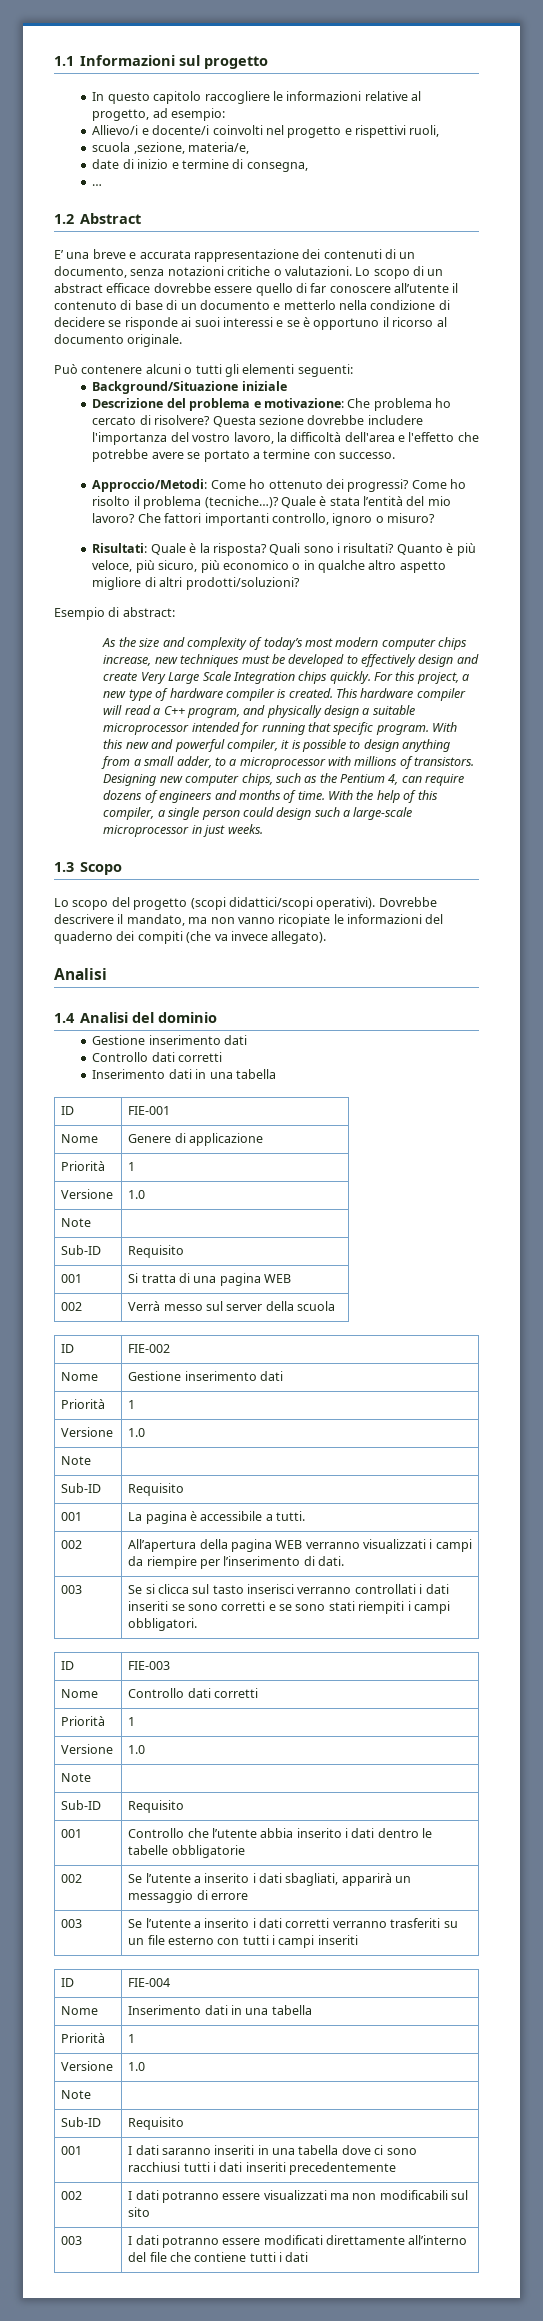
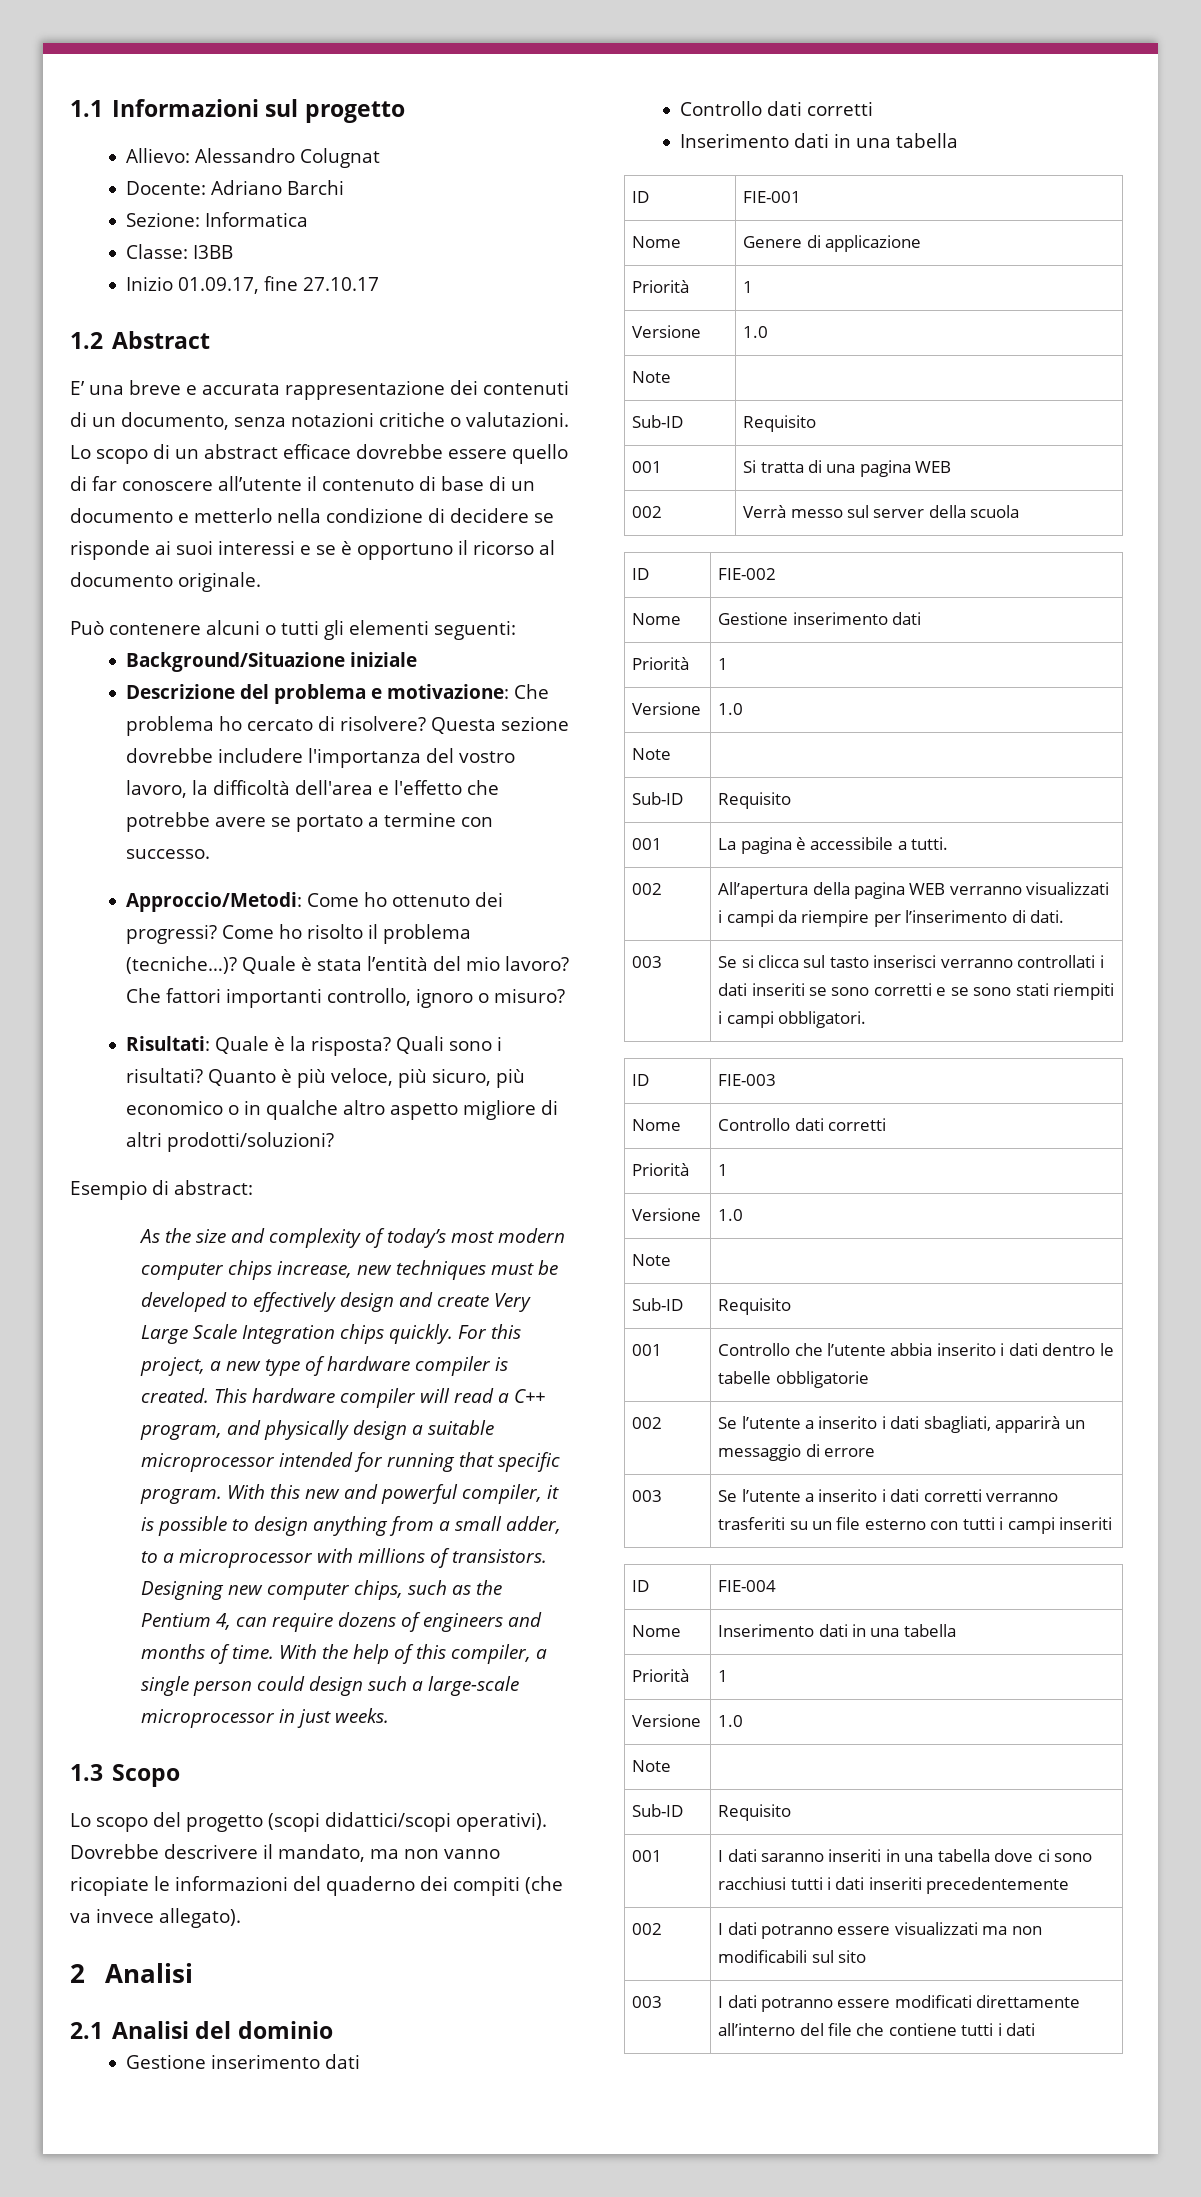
- In questo capitolo raccogliere le informazioni relative al progetto, ad esempio:
- Allievo/i e docente/i coinvolti nel progetto e rispettivi ruoli,
- scuola ,sezione, materia/e,
- date di inizio e termine di consegna,
- …
+ Allievo: Alessandro Colugnat
+ Docente: Adriano Barchi
+ Sezione: Informatica
+ Classe: I3BB
+ Inizio 01.09.17, fine 27.10.17
  Dovrebbe descrivere il mandato, ma non vanno ricopiate le informazioni del quaderno dei compiti (che va invece allegato).
- Analisi
+ 2 Analisi
- 1.4 Analisi del dominio
+ 2.1 Analisi del dominio

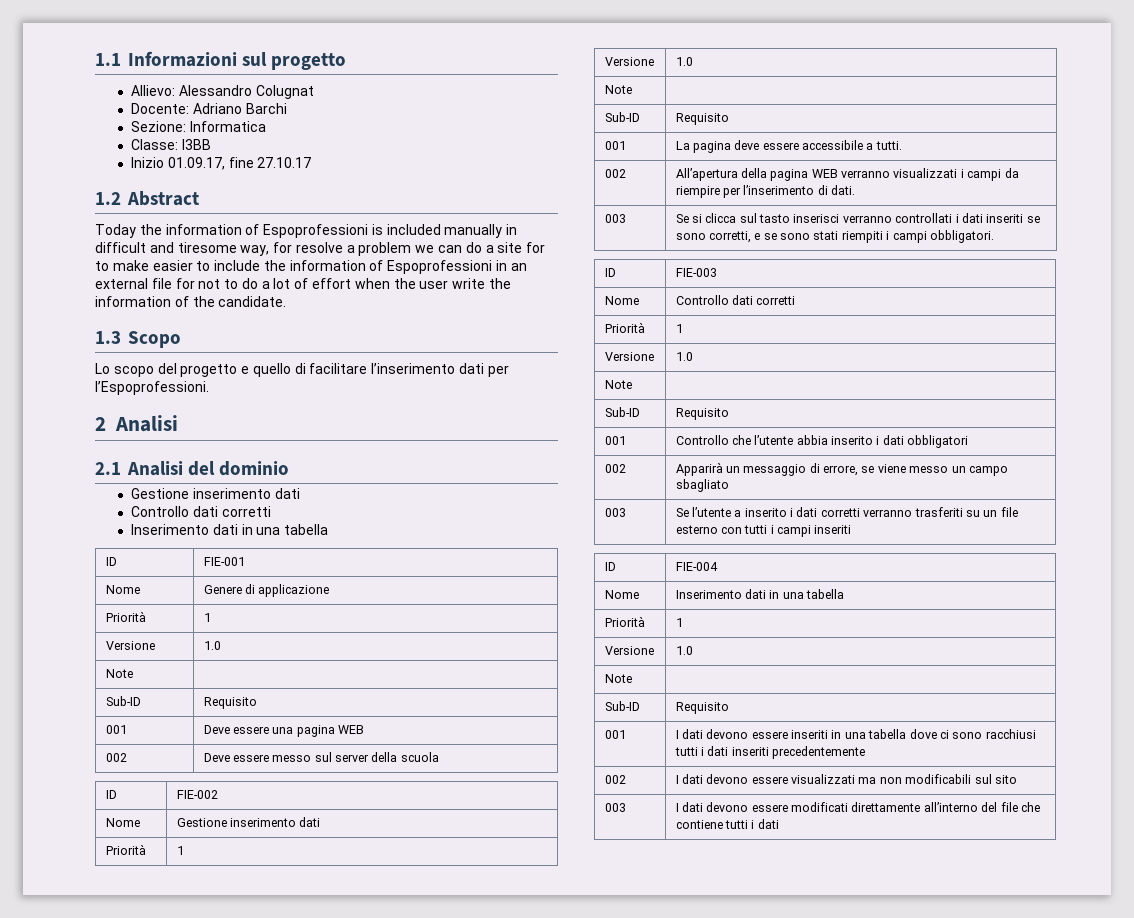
- E’ una breve e accurata rappresentazione dei contenuti di un documento, senza notazioni critiche o valutazioni. Lo scopo di un abstract efficace dovrebbe essere quello di far conoscere all’utente il contenuto di base di un documento e metterlo nella condizione di decidere se risponde ai suoi interessi e se è opportuno il ricorso al documento originale.
- Può contenere alcuni o tutti gli elementi seguenti:
- Background/Situazione iniziale
- Descrizione del problema e motivazione: Che problema ho cercato di risolvere? Questa sezione dovrebbe includere l'importanza del vostro lavoro, la difficoltà dell'area e l'effetto che potrebbe avere se portato a termine con successo.
- Approccio/Metodi: Come ho ottenuto dei progressi? Come ho risolto il problema (tecniche…)? Quale è stata l’entità del mio lavoro? Che fattori importanti controllo, ignoro o misuro?
- Risultati: Quale è la risposta? Quali sono i risultati? Quanto è più veloce, più sicuro, più economico o in qualche altro aspetto migliore di altri prodotti/soluzioni?
- Esempio di abstract:
- As the size and complexity of today’s most modern computer chips increase, new techniques must be developed to effectively design and create Very Large Scale Integration chips quickly. For this project, a new type of hardware compiler is created. This hardware compiler will read a C++ program, and physically design a suitable microprocessor intended for running that specific program. With this new and powerful compiler, it is possible to design anything from a small adder, to a microprocessor with millions of transistors. Designing new computer chips, such as the Pentium 4, can require dozens of engineers and months of time. With the help of this compiler, a single person could design such a large-scale microprocessor in just weeks.
+ Today the information of Espoprofessioni is included manually in difficult and tiresome way, for resolve a problem we can do a site for to make easier to include the information of Espoprofessioni in an external file for not to do a lot of effort when the user write the information of the candidate.
- Lo scopo del progetto (scopi didattici/scopi operativi). Dovrebbe descrivere il mandato, ma non vanno ricopiate le informazioni del quaderno dei compiti (che va invece allegato).
+ Lo scopo del progetto e quello di facilitare l’inserimento dati per l’Espoprofessioni.
- 001 | Si tratta di una pagina WEB
+ 001 | Deve essere una pagina WEB
- 002 | Verrà messo sul server della scuola
+ 002 | Deve essere messo sul server della scuola
- 001 | La pagina è accessibile a tutti.
+ 001 | La pagina deve essere accessibile a tutti.
- 003 | Se si clicca sul tasto inserisci verranno controllati i dati inseriti se sono corretti e se sono stati riempiti i campi obbligatori.
+ 003 | Se si clicca sul tasto inserisci verranno controllati i dati inseriti se sono corretti, e se sono stati riempiti i campi obbligatori.
- 001 | Controllo che l’utente abbia inserito i dati dentro le tabelle obbligatorie
- 002 | Se l’utente a inserito i dati sbagliati, apparirà un messaggio di errore
+ 001 | Controllo che l’utente abbia inserito i dati obbligatori
+ 002 | Apparirà un messaggio di errore, se viene messo un campo sbagliato
- 001 | I dati saranno inseriti in una tabella dove ci sono racchiusi tutti i dati inseriti precedentemente
+ 001 | I dati devono essere inseriti in una tabella dove ci sono racchiusi tutti i dati inseriti precedentemente
- 002 | I dati potranno essere visualizzati ma non modificabili sul sito
+ 002 | I dati devono essere visualizzati ma non modificabili sul sito
- 003 | I dati potranno essere modificati direttamente all’interno del file che contiene tutti i dati
+ 003 | I dati devono essere modificati direttamente all’interno del file che contiene tutti i dati

